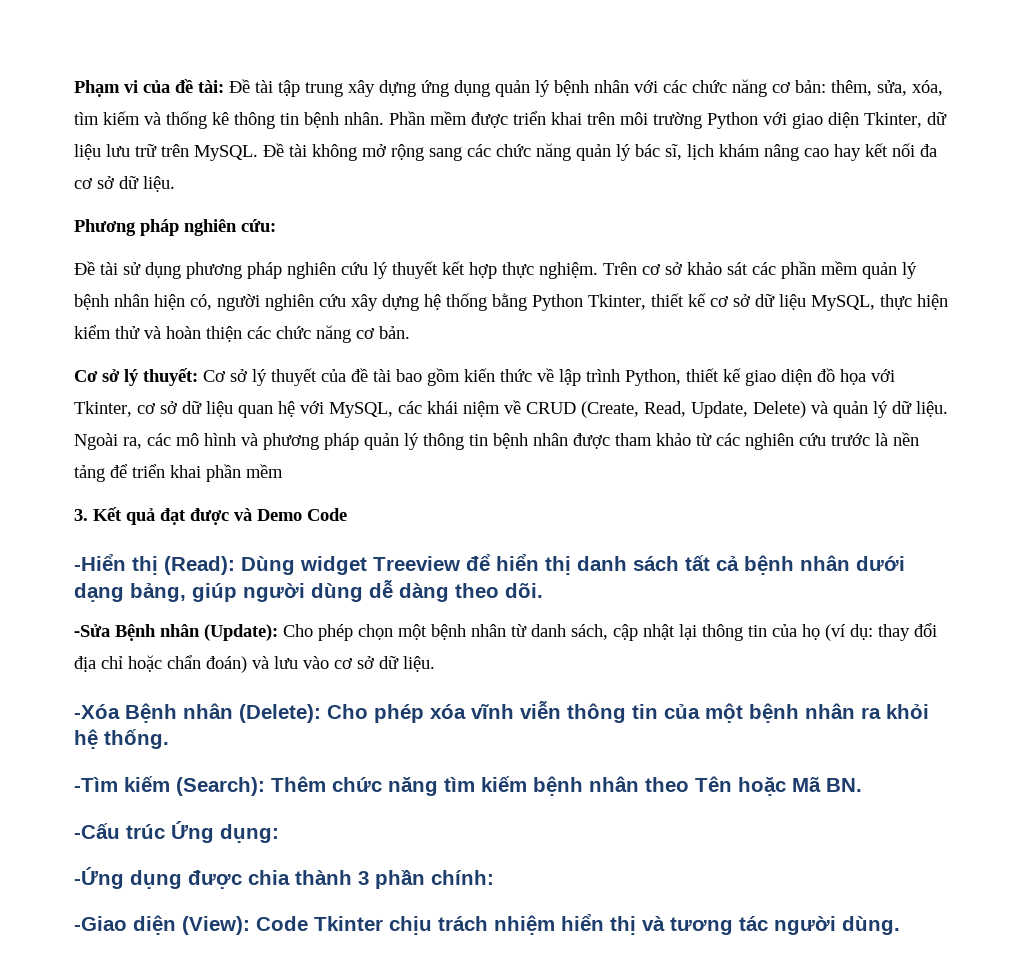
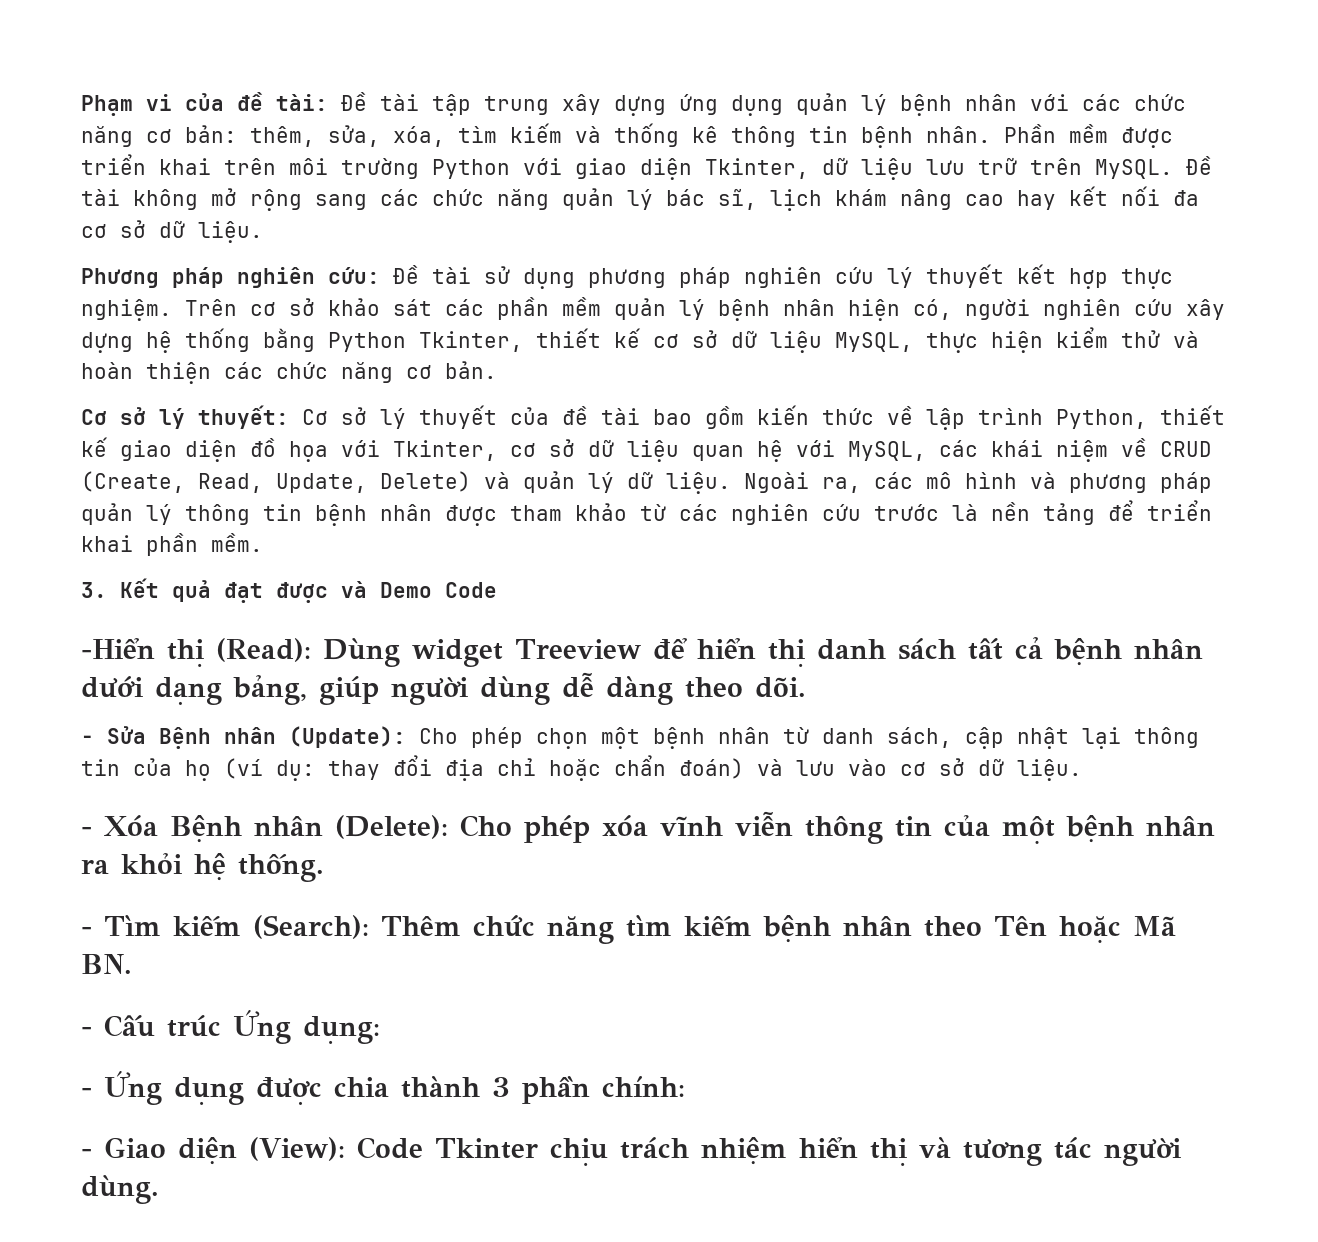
- Phương pháp nghiên cứu:
- Đề tài sử dụng phương pháp nghiên cứu lý thuyết kết hợp thực nghiệm.
+ Phương pháp nghiên cứu: Đề tài sử dụng phương pháp nghiên cứu lý thuyết kết hợp thực nghiệm.
- Ngoài ra, các mô hình và phương pháp quản lý thông tin bệnh nhân được tham khảo từ các nghiên cứu trước là nền tảng để triển khai phần mềm
+ Ngoài ra, các mô hình và phương pháp quản lý thông tin bệnh nhân được tham khảo từ các nghiên cứu trước là nền tảng để triển khai phần mềm.
- -Sửa Bệnh nhân (Update): Cho phép chọn một bệnh nhân từ danh sách, cập nhật lại thông tin của họ (ví dụ: thay đổi địa chỉ hoặc chẩn đoán) và lưu vào cơ sở dữ liệu.
+ - Sửa Bệnh nhân (Update): Cho phép chọn một bệnh nhân từ danh sách, cập nhật lại thông tin của họ (ví dụ: thay đổi địa chỉ hoặc chẩn đoán) và lưu vào cơ sở dữ liệu.
- -Xóa Bệnh nhân (Delete): Cho phép xóa vĩnh viễn thông tin của một bệnh nhân ra khỏi hệ thống.
+ - Xóa Bệnh nhân (Delete): Cho phép xóa vĩnh viễn thông tin của một bệnh nhân ra khỏi hệ thống.
- -Tìm kiếm (Search): Thêm chức năng tìm kiếm bệnh nhân theo Tên hoặc Mã BN.
+ - Tìm kiếm (Search): Thêm chức năng tìm kiếm bệnh nhân theo Tên hoặc Mã BN.
- -Cấu trúc Ứng dụng:
+ - Cấu trúc Ứng dụng:
- -Ứng dụng được chia thành 3 phần chính:
+ - Ứng dụng được chia thành 3 phần chính:
- -Giao diện (View): Code Tkinter chịu trách nhiệm hiển thị và tương tác người dùng.
+ - Giao diện (View): Code Tkinter chịu trách nhiệm hiển thị và tương tác người dùng.

